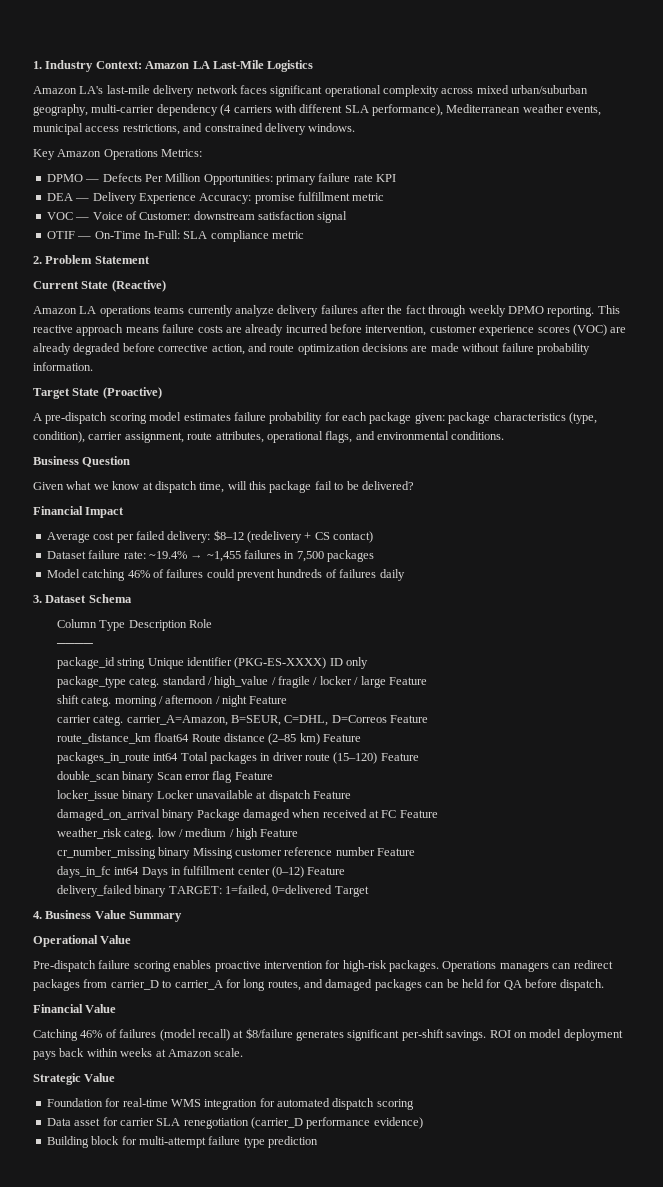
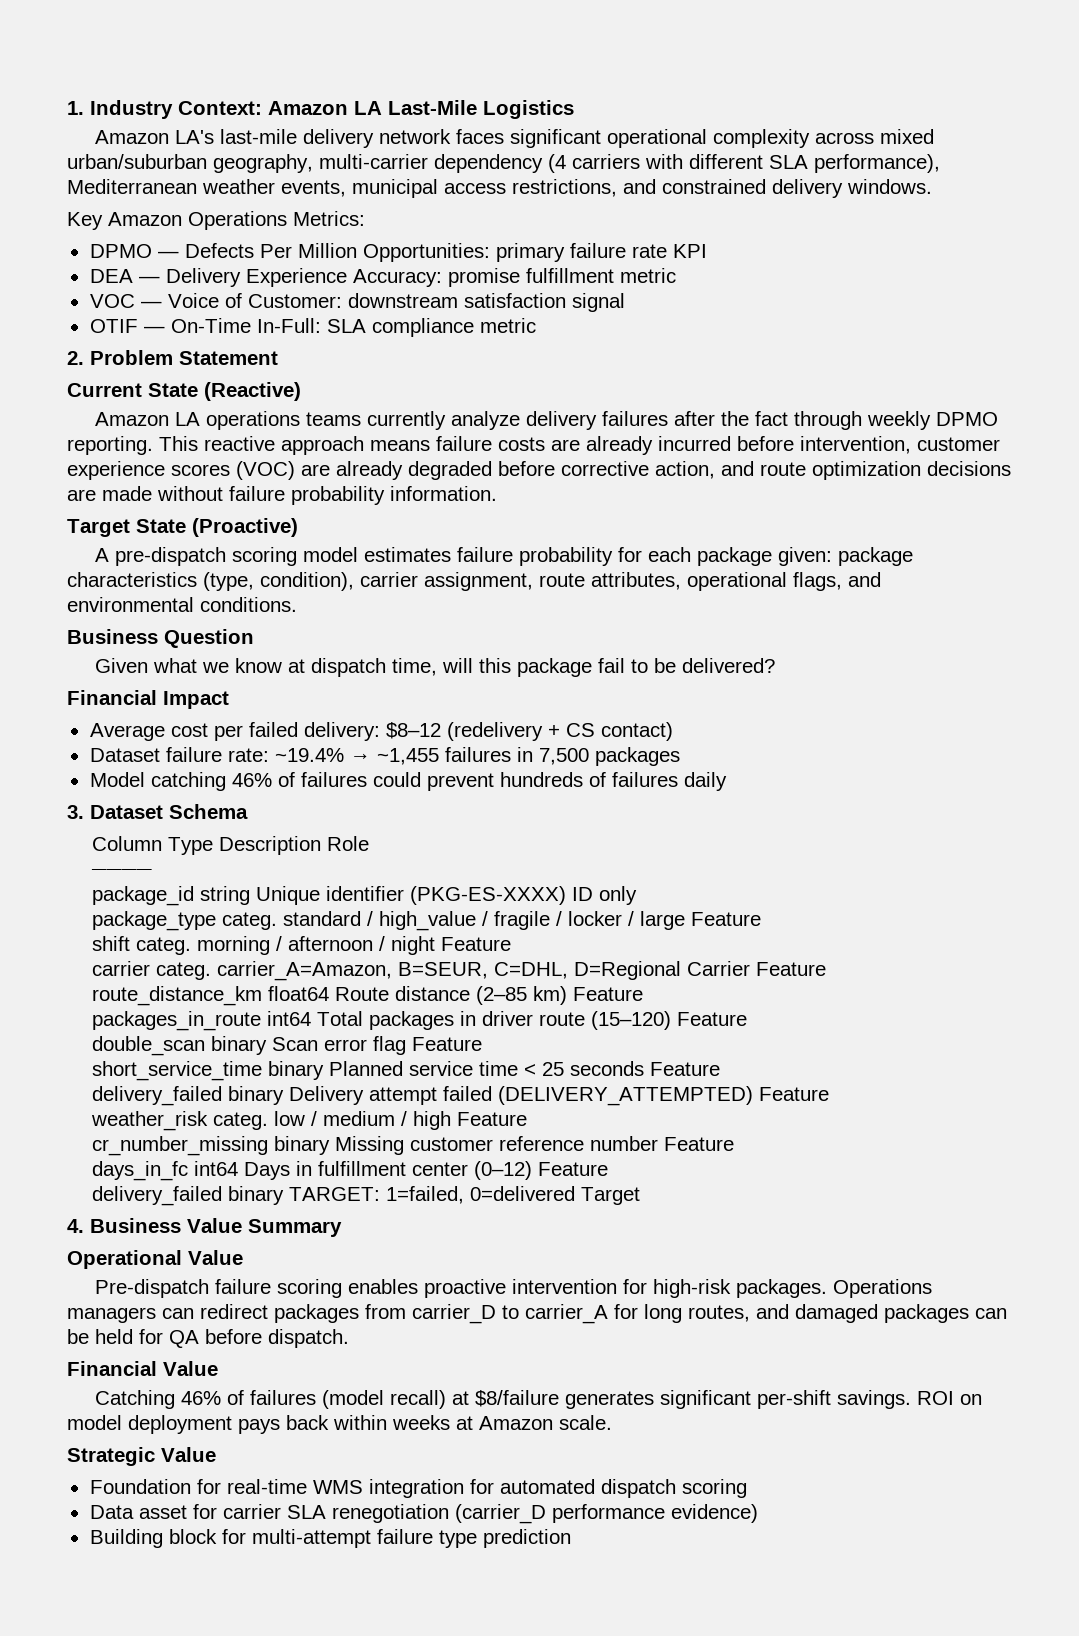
- carrier categ. carrier_A=Amazon, B=SEUR, C=DHL, D=Correos Feature
+ carrier categ. carrier_A=Amazon, B=SEUR, C=DHL, D=Regional Carrier Feature
- locker_issue binary Locker unavailable at dispatch Feature
- damaged_on_arrival binary Package damaged when received at FC Feature
+ short_service_time binary Planned service time < 25 seconds Feature
+ delivery_failed binary Delivery attempt failed (DELIVERY_ATTEMPTED) Feature

